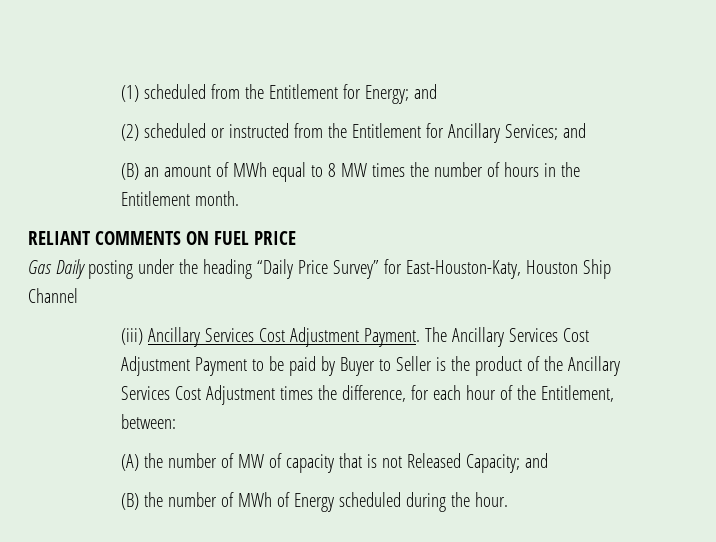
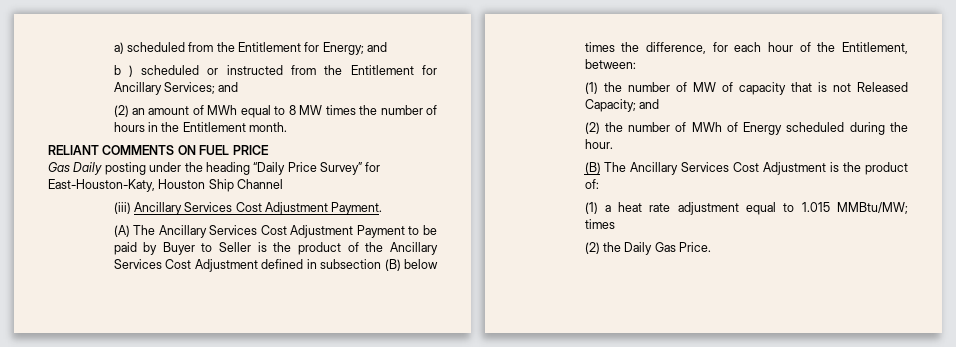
- (1) scheduled from the Entitlement for Energy; and
+ a) scheduled from the Entitlement for Energy; and
- (2) scheduled or instructed from the Entitlement for Ancillary Services; and
+ b ) scheduled or instructed from the Entitlement for Ancillary Services; and
- (B) an amount of MWh equal to 8 MW times the number of hours in the Entitlement month.
+ (2) an amount of MWh equal to 8 MW times the number of hours in the Entitlement month.
- (iii) Ancillary Services Cost Adjustment Payment. The Ancillary Services Cost Adjustment Payment to be paid by Buyer to Seller is the product of the Ancillary Services Cost Adjustment times the difference, for each hour of the Entitlement, between:
+ (iii) Ancillary Services Cost Adjustment Payment.
+ (A) The Ancillary Services Cost Adjustment Payment to be paid by Buyer to Seller is the product of the Ancillary Services Cost Adjustment defined in subsection (B) below times the difference, for each hour of the Entitlement, between:
- (A) the number of MW of capacity that is not Released Capacity; and
+ (1) the number of MW of capacity that is not Released Capacity; and
- (B) the number of MWh of Energy scheduled during the hour.
+ (2) the number of MWh of Energy scheduled during the hour.
+ (B) The Ancillary Services Cost Adjustment is the product of:
+ (1) a heat rate adjustment equal to 1.015 MMBtu/MW; times
+ (2) the Daily Gas Price.

